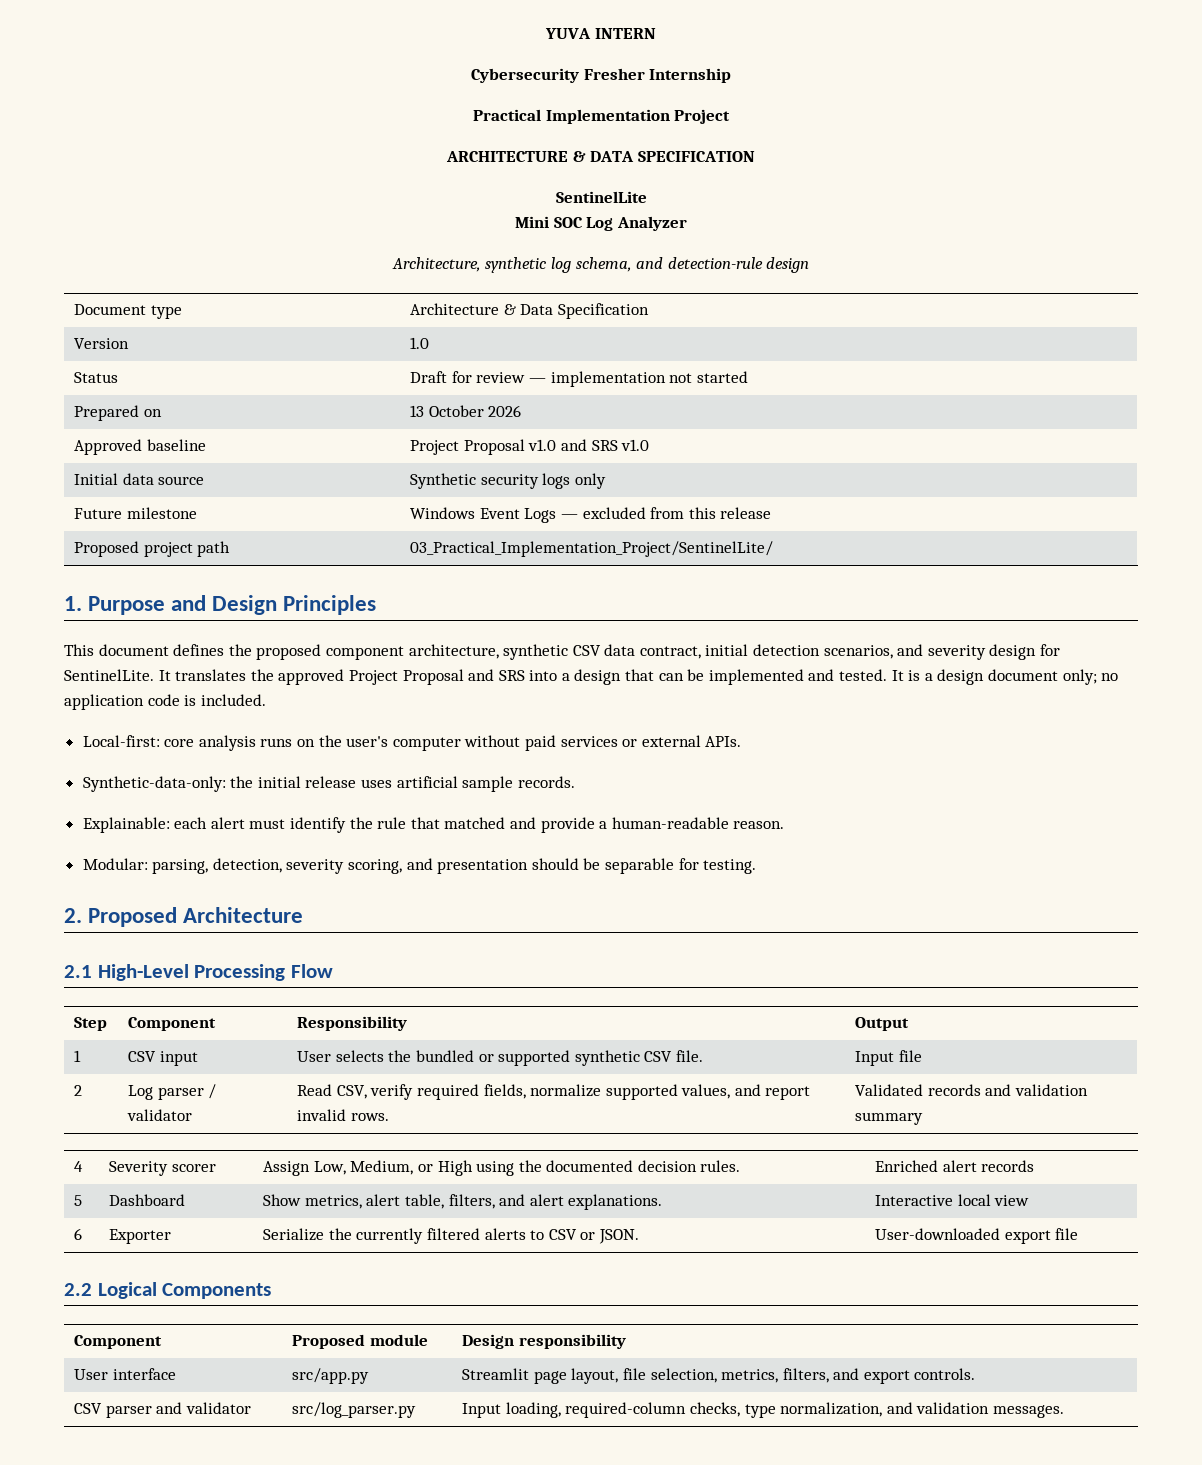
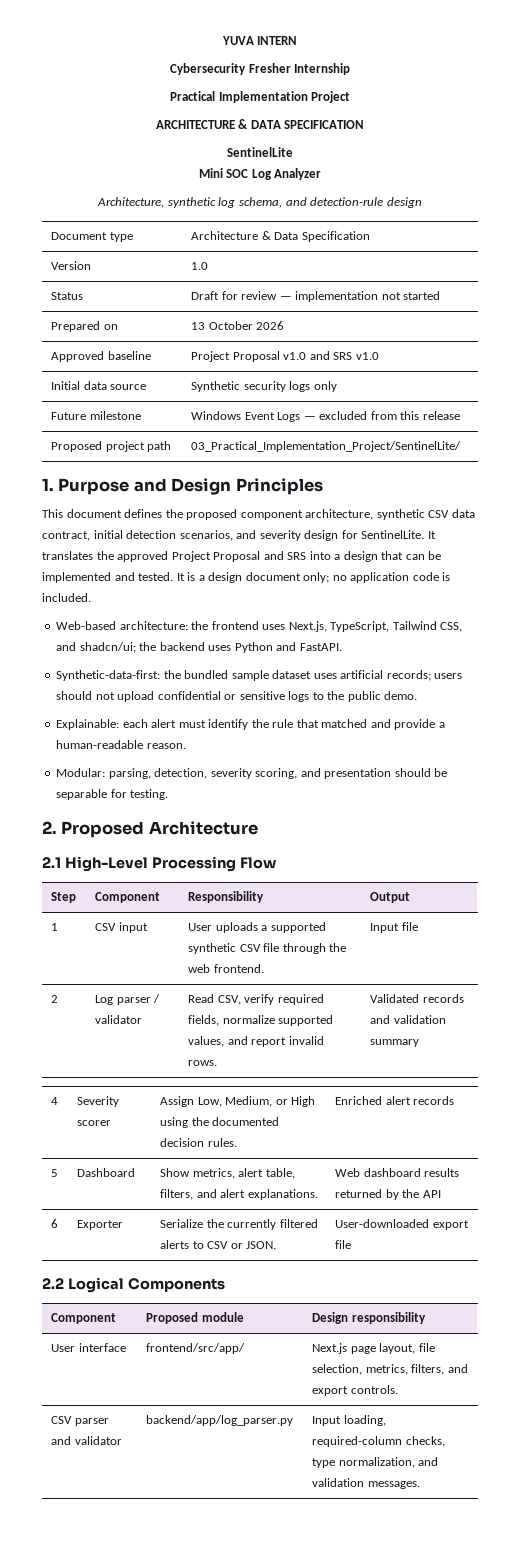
- Local-first: core analysis runs on the user's computer without paid services or external APIs.
- Synthetic-data-only: the initial release uses artificial sample records.
+ Web-based architecture: the frontend uses Next.js, TypeScript, Tailwind CSS, and shadcn/ui; the backend uses Python and FastAPI.
+ Synthetic-data-first: the bundled sample dataset uses artificial records; users should not upload confidential or sensitive logs to the public demo.
- 1 | CSV input | User selects the bundled or supported synthetic CSV file. | Input file
+ 1 | CSV input | User uploads a supported synthetic CSV file through the web frontend. | Input file
- 5 | Dashboard | Show metrics, alert table, filters, and alert explanations. | Interactive local view
+ 5 | Dashboard | Show metrics, alert table, filters, and alert explanations. | Web dashboard results returned by the API
- User interface | src/app.py | Streamlit page layout, file selection, metrics, filters, and export controls.
+ User interface | frontend/src/app/ | Next.js page layout, file selection, metrics, filters, and export controls.
- CSV parser and validator | src/log_parser.py | Input loading, required-column checks, type normalization, and validation messages.
+ CSV parser and validator | backend/app/log_parser.py | Input loading, required-column checks, type normalization, and validation messages.

